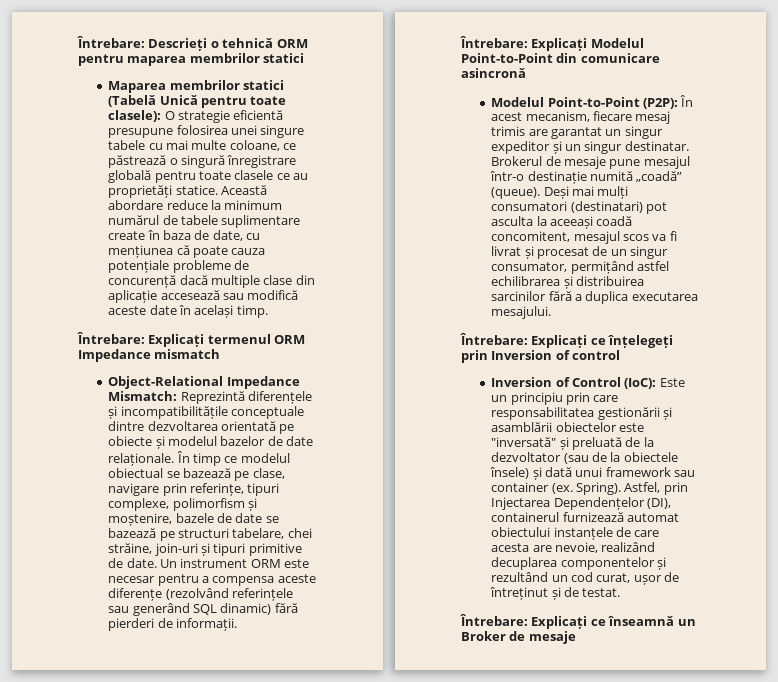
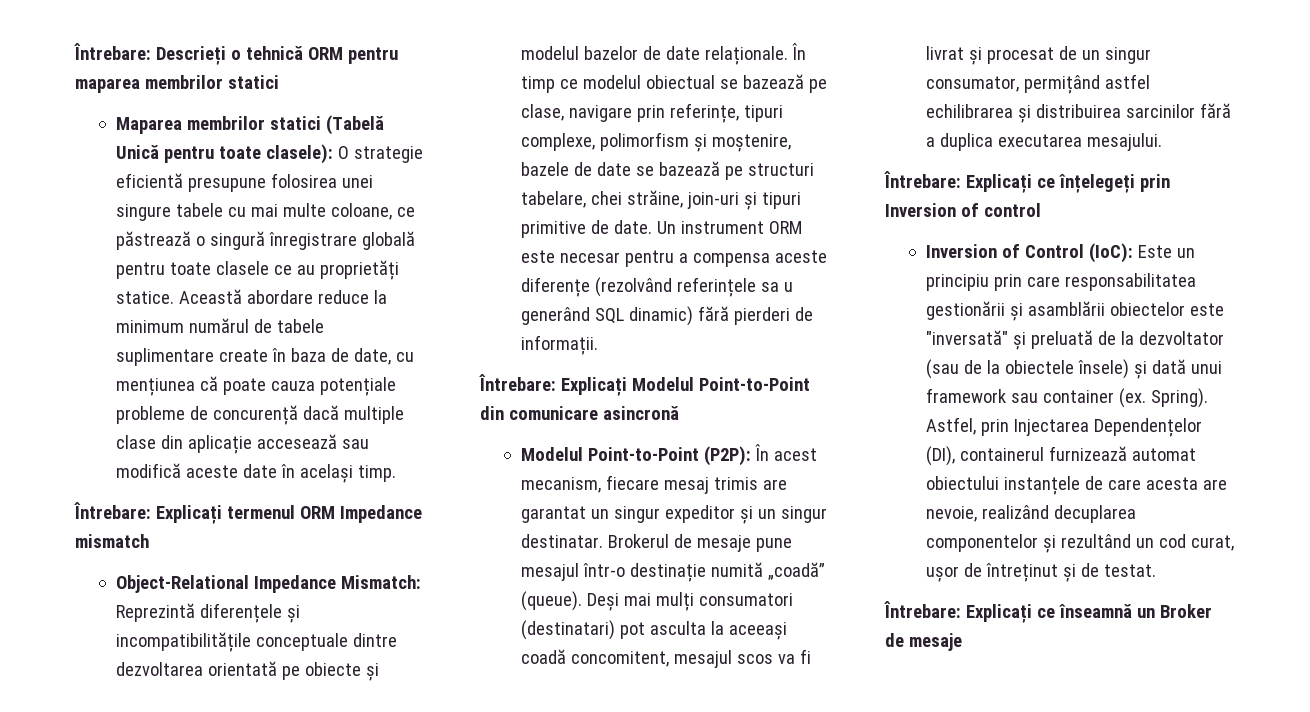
- Un instrument ORM este necesar pentru a compensa aceste diferențe (rezolvând referințele sau generând SQL dinamic) fără pierderi de informații.
+ Un instrument ORM este necesar pentru a compensa aceste diferențe (rezolvând referințele sa u generând SQL dinamic) fără pierderi de informații.

